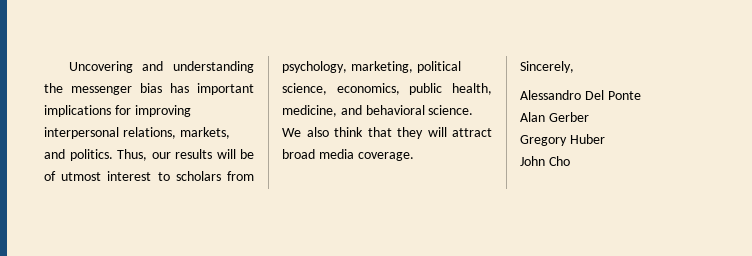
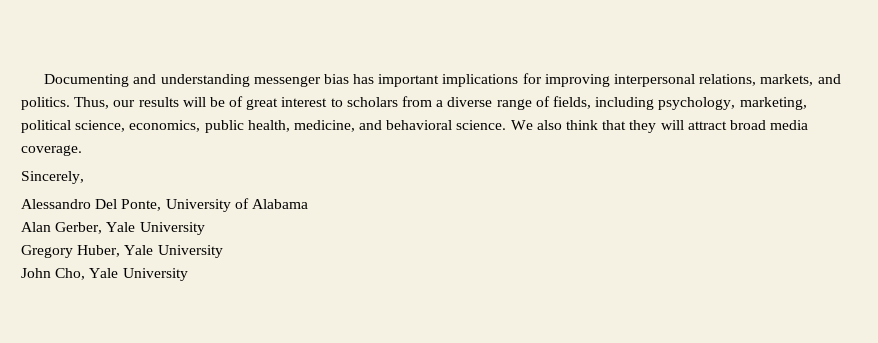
- Uncovering and understanding the messenger bias has important implications for improving interpersonal relations, markets, and politics.
+ Documenting and understanding messenger bias has important implications for improving interpersonal relations, markets, and politics.
- Thus, our results will be of utmost interest to scholars from psychology, marketing, political science, economics, public health, medicine, and behavioral science.
+ Thus, our results will be of great interest to scholars from a diverse range of fields, including psychology, marketing, political science, economics, public health, medicine, and behavioral science.
- Alessandro Del Ponte
- Alan Gerber
- Gregory Huber
- John Cho
+ Alessandro Del Ponte, University of Alabama
+ Alan Gerber, Yale University
+ Gregory Huber, Yale University
+ John Cho, Yale University

